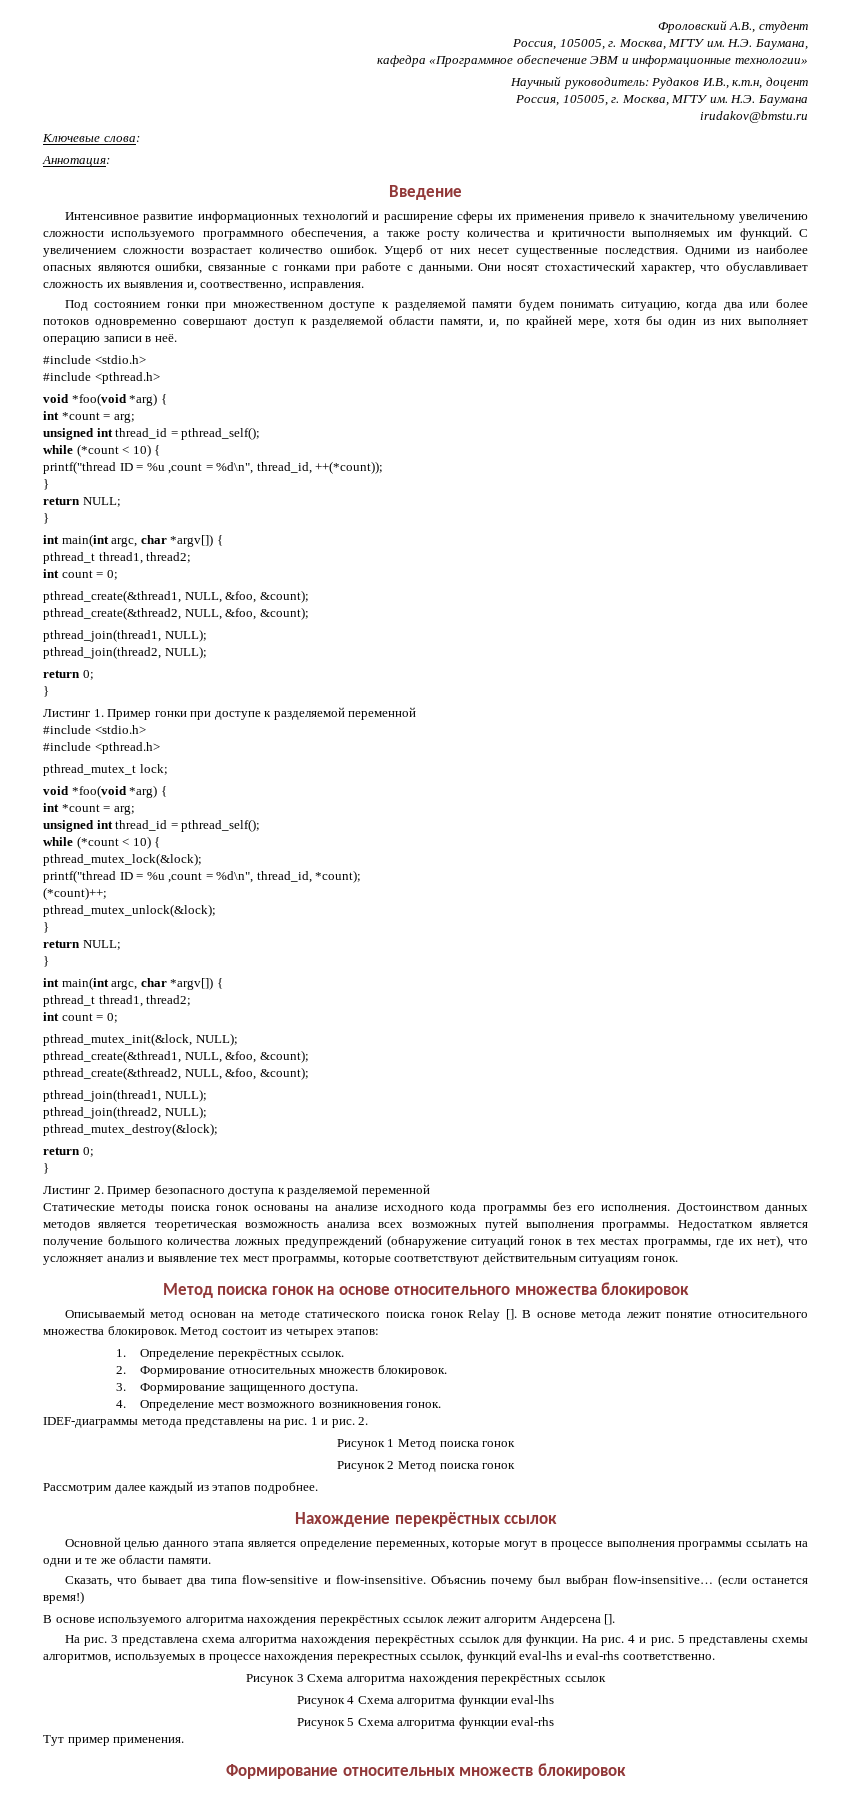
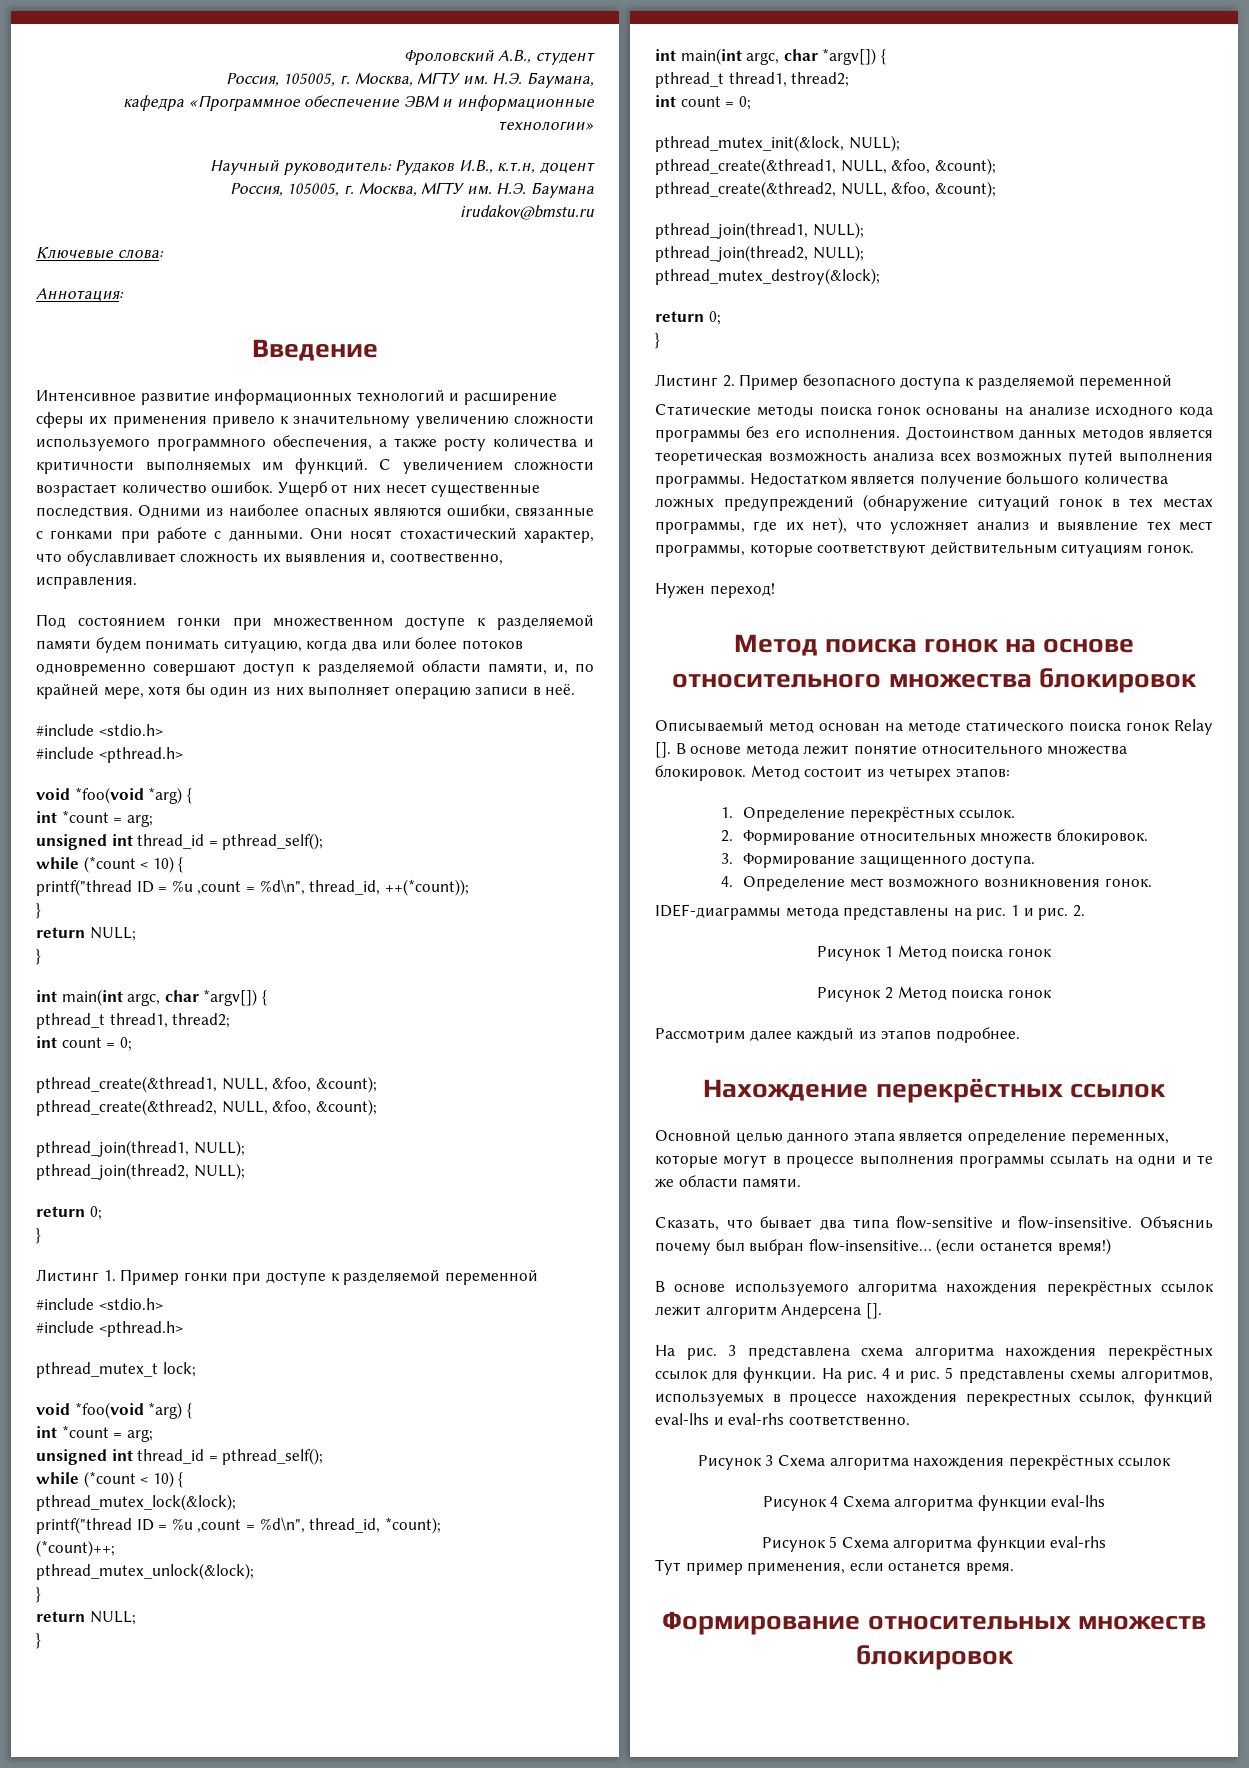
+ Нужен переход!
- Тут пример применения.
+ Тут пример применения, если останется время.

